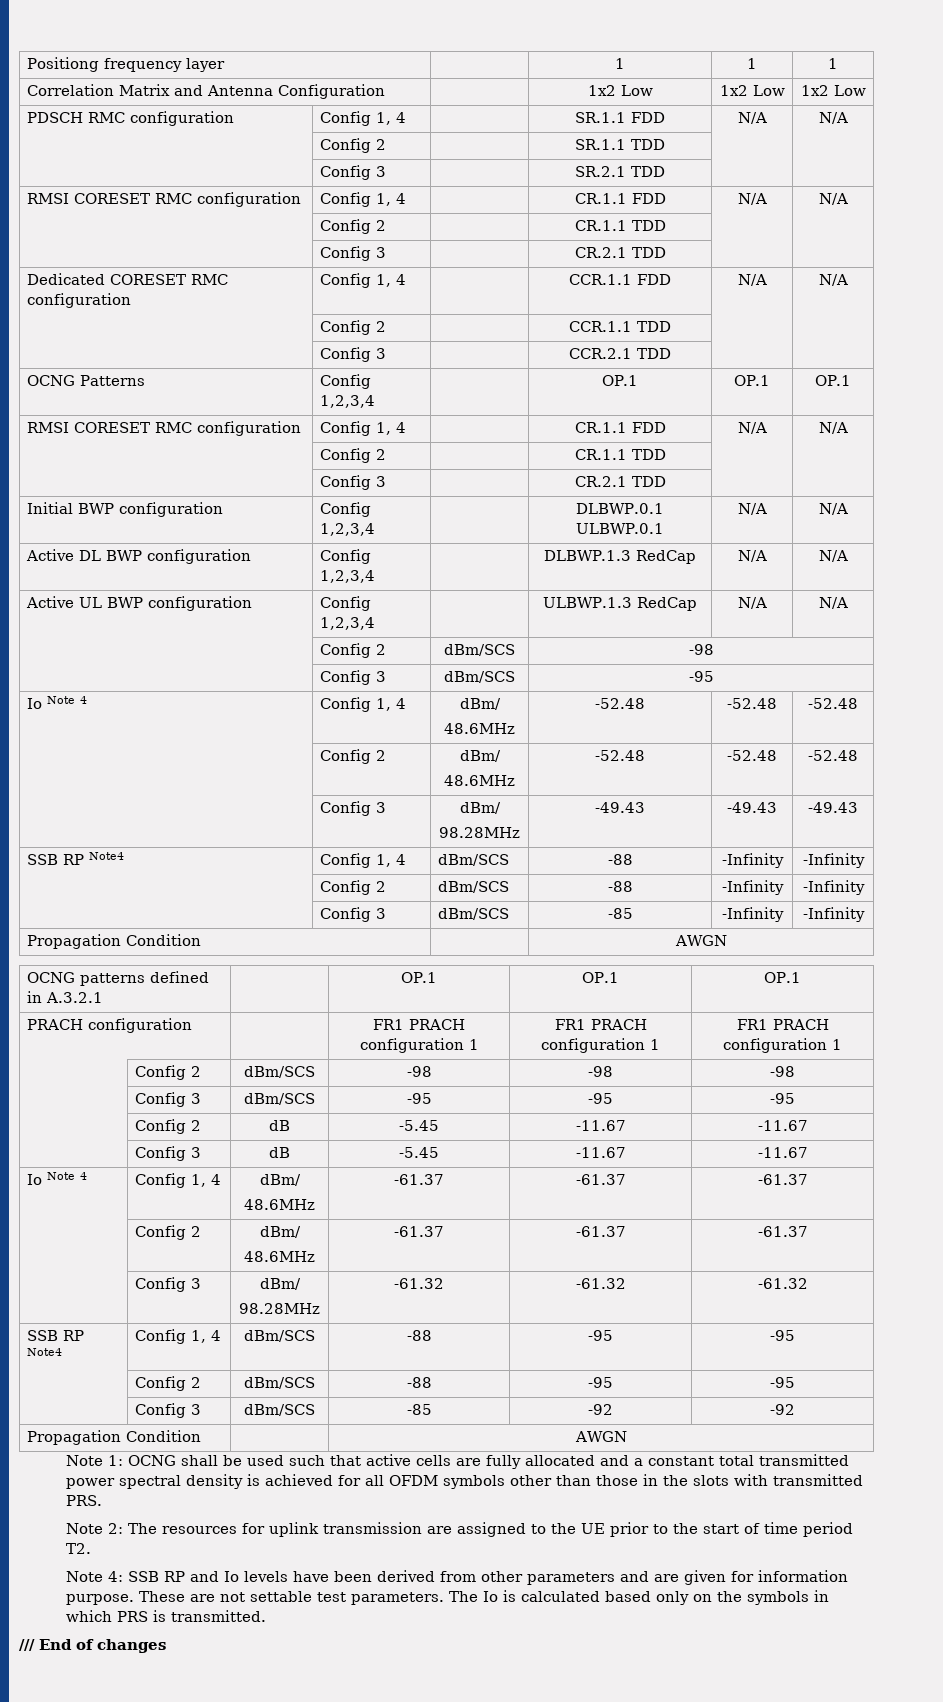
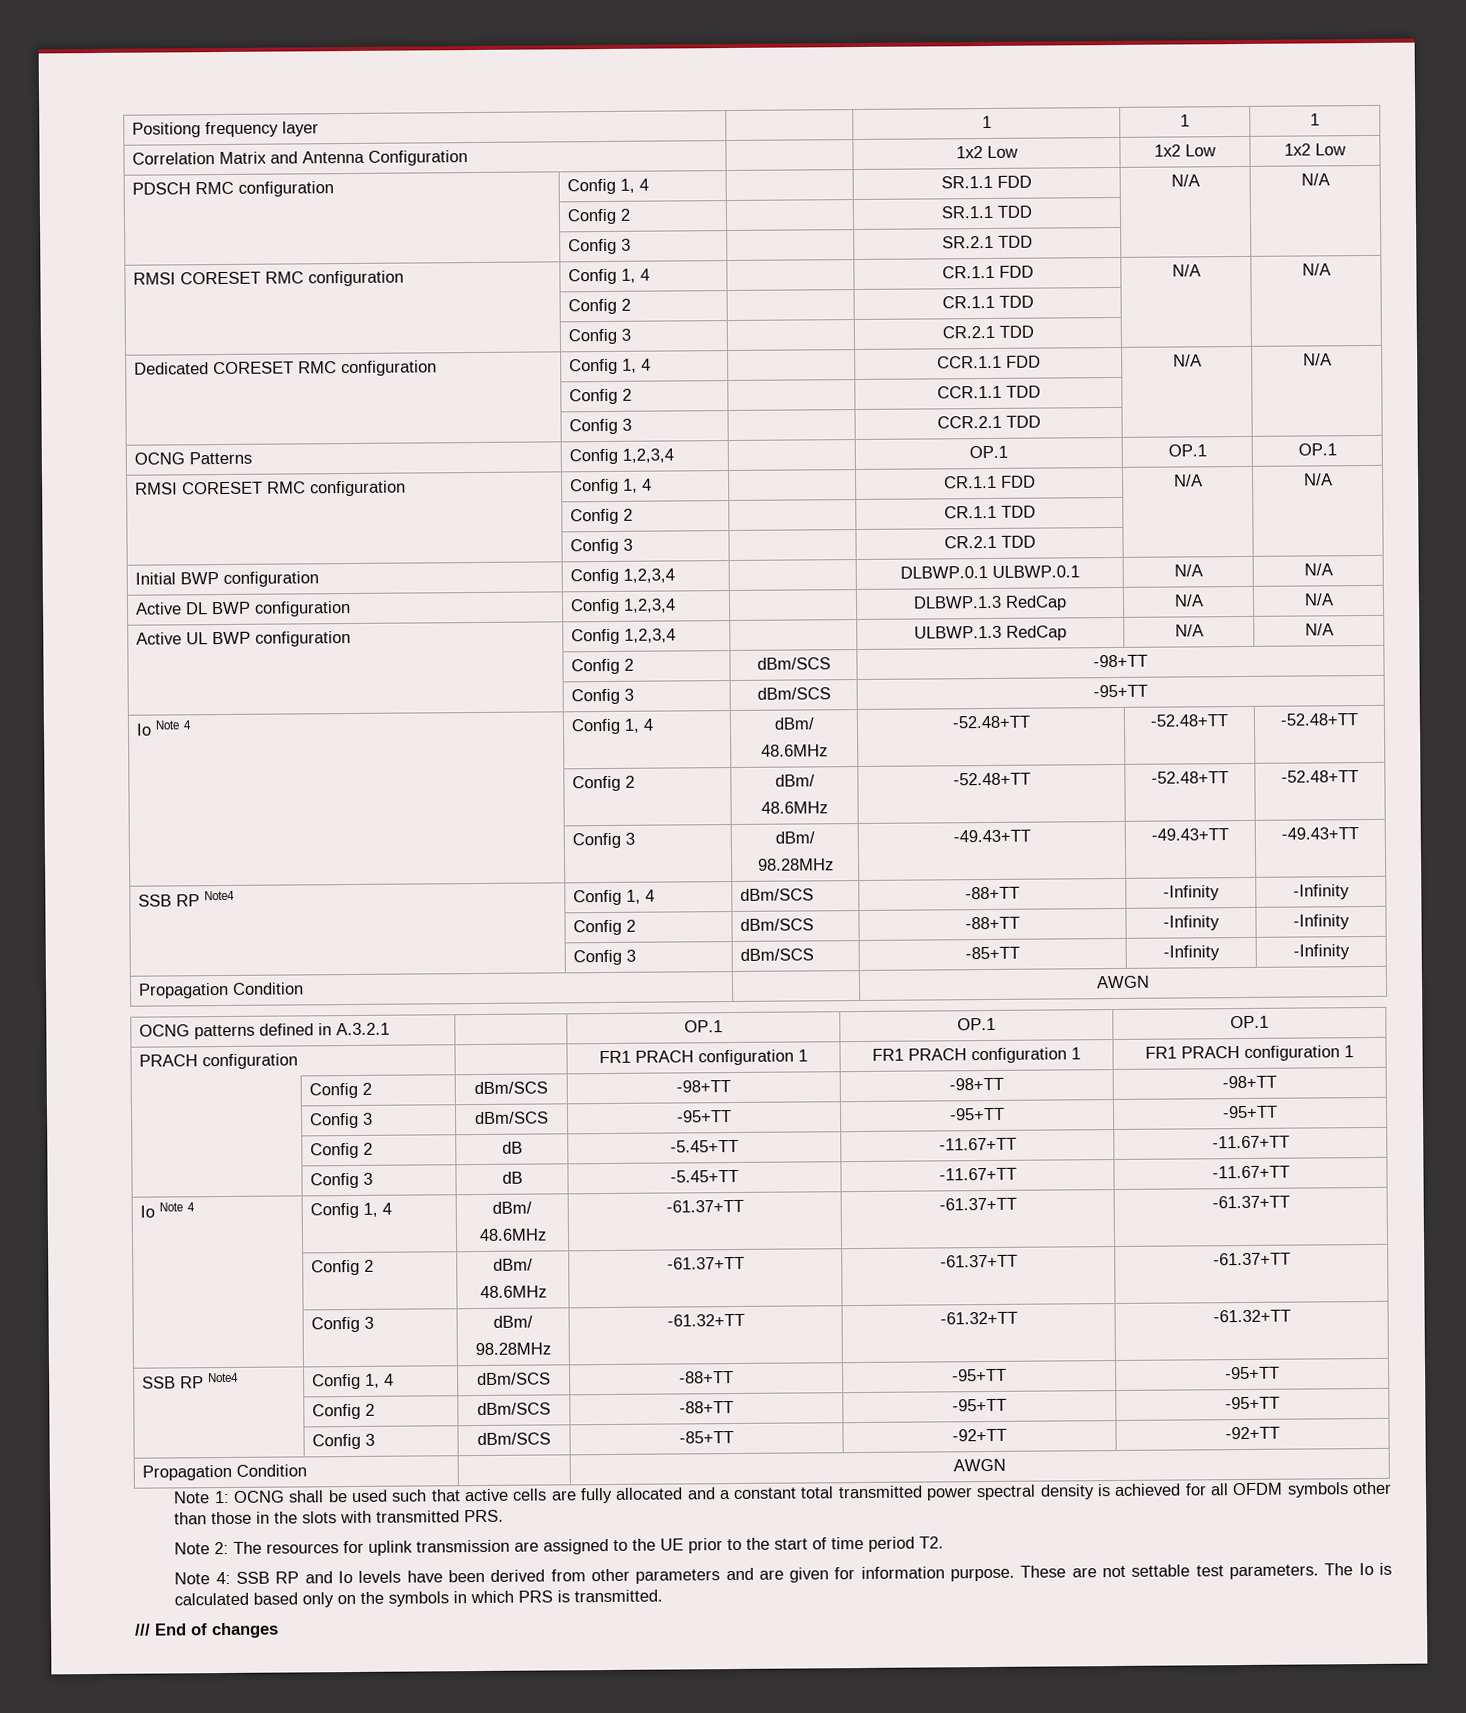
  Active UL BWP configuration | Config 1,2,3,4 | | ULBWP.1.3 RedCap | N/A | N/A
- | Config 2 | dBm/SCS | -98
- | Config 3 | dBm/SCS | -95
+ | Config 2 | dBm/SCS | -98+TT
+ | Config 3 | dBm/SCS | -95+TT
  Io Note 4 | Config 1, 4 | dBm/
- 48.6MHz | -52.48 | -52.48 | -52.48
+ 48.6MHz | -52.48+TT | -52.48+TT | -52.48+TT
  | Config 2 | dBm/
- 48.6MHz | -52.48 | -52.48 | -52.48
+ 48.6MHz | -52.48+TT | -52.48+TT | -52.48+TT
  | Config 3 | dBm/
- 98.28MHz | -49.43 | -49.43 | -49.43
- SSB RP Note4 | Config 1, 4 | dBm/SCS | -88 | -Infinity | -Infinity
+ 98.28MHz | -49.43+TT | -49.43+TT | -49.43+TT
+ SSB RP Note4 | Config 1, 4 | dBm/SCS | -88+TT | -Infinity | -Infinity
- | Config 2 | dBm/SCS | -88 | -Infinity | -Infinity
+ | Config 2 | dBm/SCS | -88+TT | -Infinity | -Infinity
- | Config 3 | dBm/SCS | -85 | -Infinity | -Infinity
+ | Config 3 | dBm/SCS | -85+TT | -Infinity | -Infinity
- | Config 2 | dBm/SCS | -98 | -98 | -98
- | Config 3 | dBm/SCS | -95 | -95 | -95
+ | Config 2 | dBm/SCS | -98+TT | -98+TT | -98+TT
+ | Config 3 | dBm/SCS | -95+TT | -95+TT | -95+TT
- | Config 2 | dB | -5.45 | -11.67 | -11.67
+ | Config 2 | dB | -5.45+TT | -11.67+TT | -11.67+TT
- | Config 3 | dB | -5.45 | -11.67 | -11.67
+ | Config 3 | dB | -5.45+TT | -11.67+TT | -11.67+TT
  Io Note 4 | Config 1, 4 | dBm/
- 48.6MHz | -61.37 | -61.37 | -61.37
+ 48.6MHz | -61.37+TT | -61.37+TT | -61.37+TT
  | Config 2 | dBm/
- 48.6MHz | -61.37 | -61.37 | -61.37
+ 48.6MHz | -61.37+TT | -61.37+TT | -61.37+TT
  | Config 3 | dBm/
- 98.28MHz | -61.32 | -61.32 | -61.32
- SSB RP Note4 | Config 1, 4 | dBm/SCS | -88 | -95 | -95
- | Config 2 | dBm/SCS | -88 | -95 | -95
- | Config 3 | dBm/SCS | -85 | -92 | -92
+ 98.28MHz | -61.32+TT | -61.32+TT | -61.32+TT
+ SSB RP Note4 | Config 1, 4 | dBm/SCS | -88+TT | -95+TT | -95+TT
+ | Config 2 | dBm/SCS | -88+TT | -95+TT | -95+TT
+ | Config 3 | dBm/SCS | -85+TT | -92+TT | -92+TT

